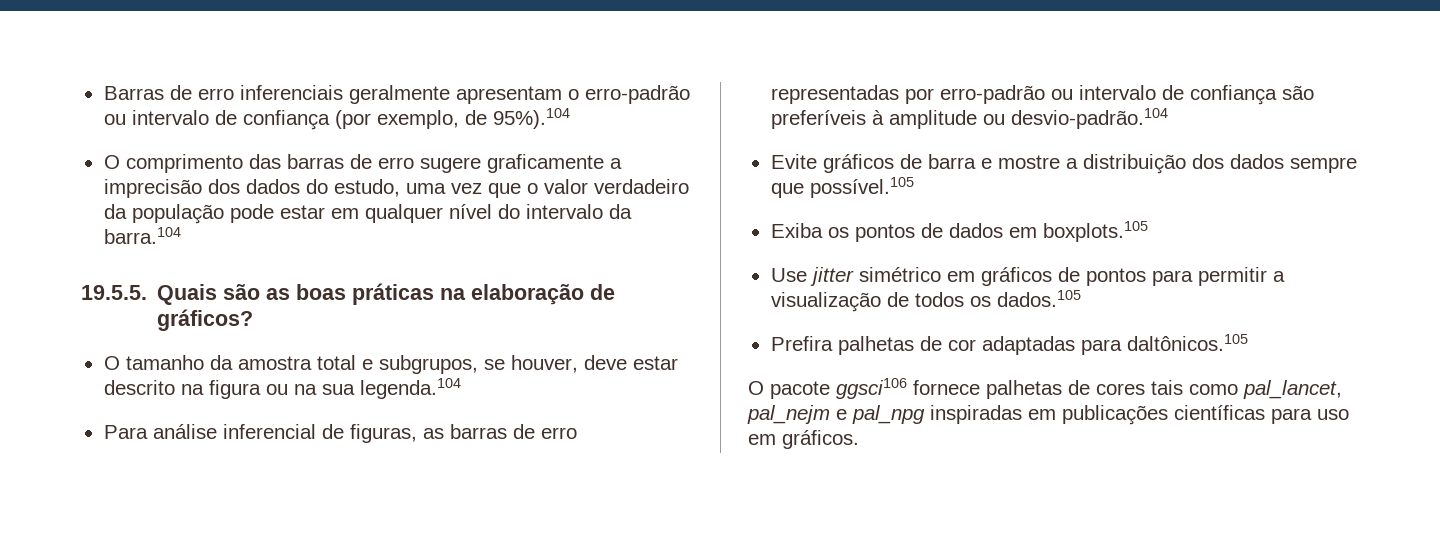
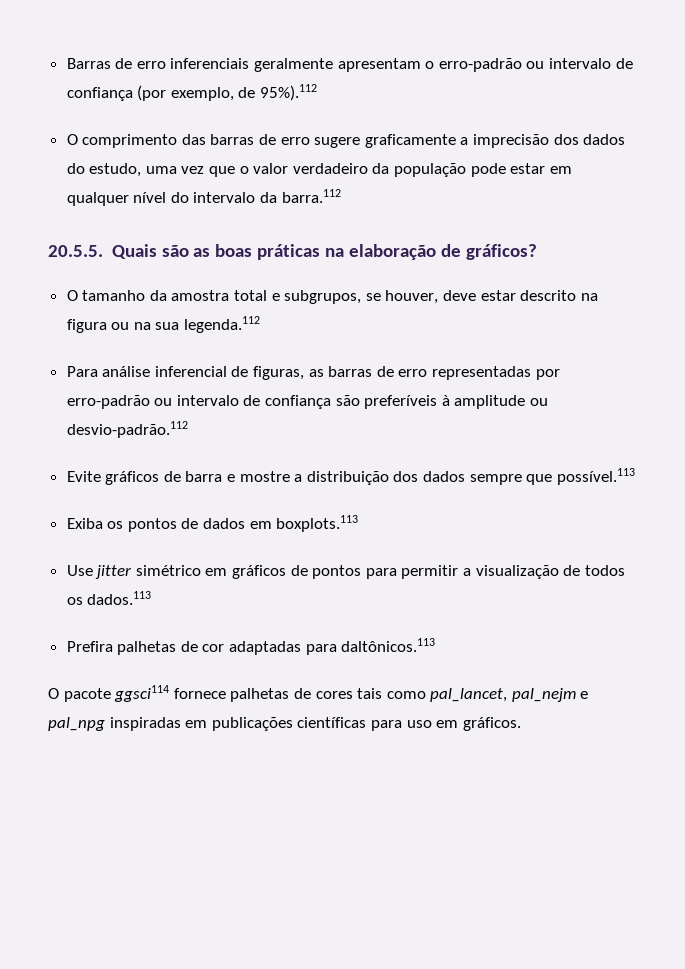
- Barras de erro inferenciais geralmente apresentam o erro-padrão ou intervalo de confiança (por exemplo, de 95%).104
+ Barras de erro inferenciais geralmente apresentam o erro-padrão ou intervalo de confiança (por exemplo, de 95%).112
- O comprimento das barras de erro sugere graficamente a imprecisão dos dados do estudo, uma vez que o valor verdadeiro da população pode estar em qualquer nível do intervalo da barra.104
- 19.5.5. Quais são as boas práticas na elaboração de gráficos?
+ O comprimento das barras de erro sugere graficamente a imprecisão dos dados do estudo, uma vez que o valor verdadeiro da população pode estar em qualquer nível do intervalo da barra.112
+ 20.5.5. Quais são as boas práticas na elaboração de gráficos?
- O tamanho da amostra total e subgrupos, se houver, deve estar descrito na figura ou na sua legenda.104
+ O tamanho da amostra total e subgrupos, se houver, deve estar descrito na figura ou na sua legenda.112
- Para análise inferencial de figuras, as barras de erro representadas por erro-padrão ou intervalo de confiança são preferíveis à amplitude ou desvio-padrão.104
+ Para análise inferencial de figuras, as barras de erro representadas por erro-padrão ou intervalo de confiança são preferíveis à amplitude ou desvio-padrão.112
- Evite gráficos de barra e mostre a distribuição dos dados sempre que possível.105
+ Evite gráficos de barra e mostre a distribuição dos dados sempre que possível.113
- Exiba os pontos de dados em boxplots.105
+ Exiba os pontos de dados em boxplots.113
- Use jitter simétrico em gráficos de pontos para permitir a visualização de todos os dados.105
+ Use jitter simétrico em gráficos de pontos para permitir a visualização de todos os dados.113
- Prefira palhetas de cor adaptadas para daltônicos.105
+ Prefira palhetas de cor adaptadas para daltônicos.113
- O pacote ggsci106 fornece palhetas de cores tais como pal_lancet, pal_nejm e pal_npg inspiradas em publicações científicas para uso em gráficos.
+ O pacote ggsci114 fornece palhetas de cores tais como pal_lancet, pal_nejm e pal_npg inspiradas em publicações científicas para uso em gráficos.

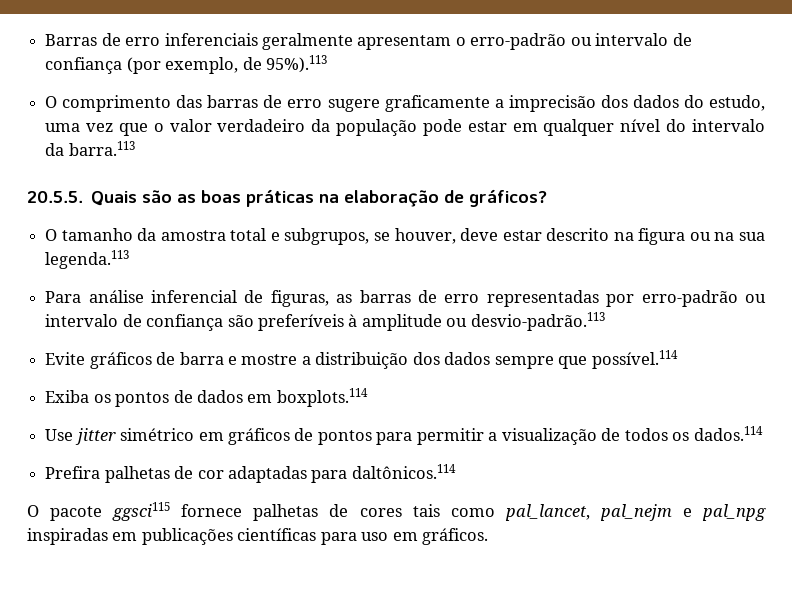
- Barras de erro inferenciais geralmente apresentam o erro-padrão ou intervalo de confiança (por exemplo, de 95%).112
+ Barras de erro inferenciais geralmente apresentam o erro-padrão ou intervalo de confiança (por exemplo, de 95%).113
- O comprimento das barras de erro sugere graficamente a imprecisão dos dados do estudo, uma vez que o valor verdadeiro da população pode estar em qualquer nível do intervalo da barra.112
+ O comprimento das barras de erro sugere graficamente a imprecisão dos dados do estudo, uma vez que o valor verdadeiro da população pode estar em qualquer nível do intervalo da barra.113
- O tamanho da amostra total e subgrupos, se houver, deve estar descrito na figura ou na sua legenda.112
+ O tamanho da amostra total e subgrupos, se houver, deve estar descrito na figura ou na sua legenda.113
- Para análise inferencial de figuras, as barras de erro representadas por erro-padrão ou intervalo de confiança são preferíveis à amplitude ou desvio-padrão.112
+ Para análise inferencial de figuras, as barras de erro representadas por erro-padrão ou intervalo de confiança são preferíveis à amplitude ou desvio-padrão.113
- Evite gráficos de barra e mostre a distribuição dos dados sempre que possível.113
+ Evite gráficos de barra e mostre a distribuição dos dados sempre que possível.114
- Exiba os pontos de dados em boxplots.113
+ Exiba os pontos de dados em boxplots.114
- Use jitter simétrico em gráficos de pontos para permitir a visualização de todos os dados.113
+ Use jitter simétrico em gráficos de pontos para permitir a visualização de todos os dados.114
- Prefira palhetas de cor adaptadas para daltônicos.113
+ Prefira palhetas de cor adaptadas para daltônicos.114
- O pacote ggsci114 fornece palhetas de cores tais como pal_lancet, pal_nejm e pal_npg inspiradas em publicações científicas para uso em gráficos.
+ O pacote ggsci115 fornece palhetas de cores tais como pal_lancet, pal_nejm e pal_npg inspiradas em publicações científicas para uso em gráficos.

